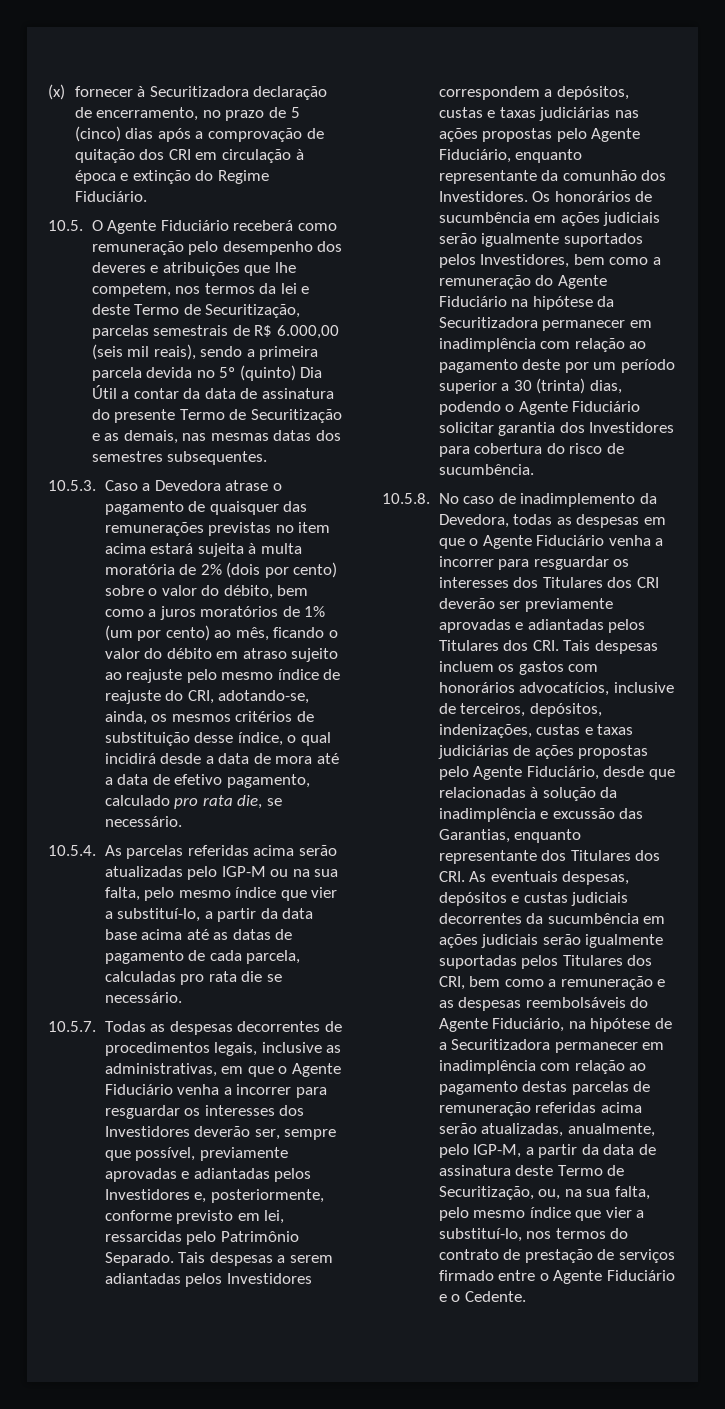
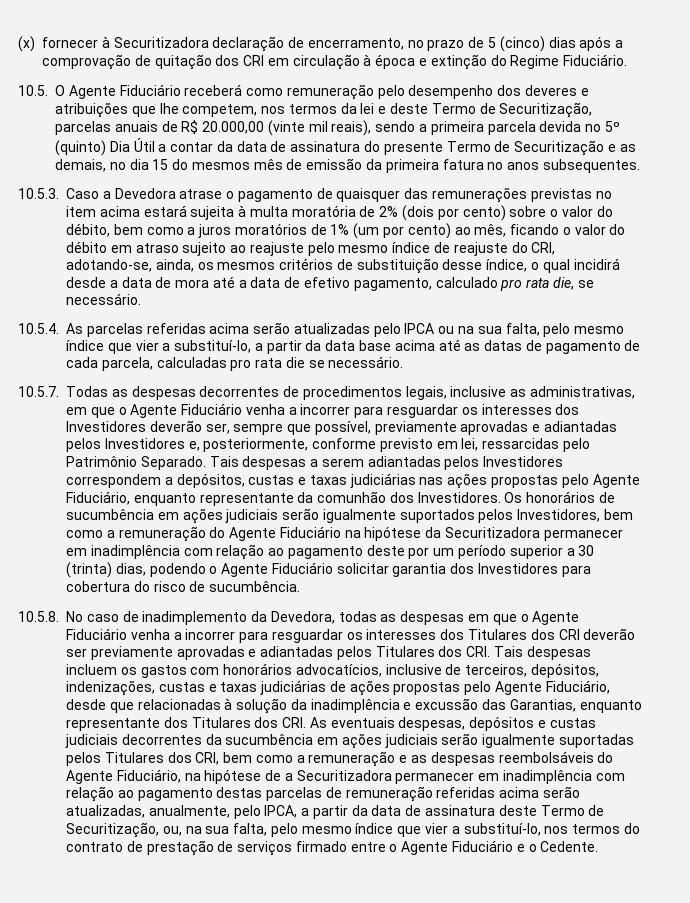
- 10.5. O Agente Fiduciário receberá como remuneração pelo desempenho dos deveres e atribuições que lhe competem, nos termos da lei e deste Termo de Securitização, parcelas semestrais de R$ 6.000,00 (seis mil reais), sendo a primeira parcela devida no 5º (quinto) Dia Útil a contar da data de assinatura do presente Termo de Securitização e as demais, nas mesmas datas dos semestres subsequentes.
+ 10.5. O Agente Fiduciário receberá como remuneração pelo desempenho dos deveres e atribuições que lhe competem, nos termos da lei e deste Termo de Securitização, parcelas anuais de R$ 20.000,00 (vinte mil reais), sendo a primeira parcela devida no 5º (quinto) Dia Útil a contar da data de assinatura do presente Termo de Securitização e as demais, no dia 15 do mesmos mês de emissão da primeira fatura no anos subsequentes.
- 10.5.4. As parcelas referidas acima serão atualizadas pelo IGP-M ou na sua falta, pelo mesmo índice que vier a substituí-lo, a partir da data base acima até as datas de pagamento de cada parcela, calculadas pro rata die se necessário.
+ 10.5.4. As parcelas referidas acima serão atualizadas pelo IPCA ou na sua falta, pelo mesmo índice que vier a substituí-lo, a partir da data base acima até as datas de pagamento de cada parcela, calculadas pro rata die se necessário.
- 10.5.8. No caso de inadimplemento da Devedora, todas as despesas em que o Agente Fiduciário venha a incorrer para resguardar os interesses dos Titulares dos CRI deverão ser previamente aprovadas e adiantadas pelos Titulares dos CRI. Tais despesas incluem os gastos com honorários advocatícios, inclusive de terceiros, depósitos, indenizações, custas e taxas judiciárias de ações propostas pelo Agente Fiduciário, desde que relacionadas à solução da inadimplência e excussão das Garantias, enquanto representante dos Titulares dos CRI. As eventuais despesas, depósitos e custas judiciais decorrentes da sucumbência em ações judiciais serão igualmente suportadas pelos Titulares dos CRI, bem como a remuneração e as despesas reembolsáveis do Agente Fiduciário, na hipótese de a Securitizadora permanecer em inadimplência com relação ao pagamento destas parcelas de remuneração referidas acima serão atualizadas, anualmente, pelo IGP-M, a partir da data de assinatura deste Termo de Securitização, ou, na sua falta, pelo mesmo índice que vier a substituí-lo, nos termos do contrato de prestação de serviços firmado entre o Agente Fiduciário e o Cedente.
+ 10.5.8. No caso de inadimplemento da Devedora, todas as despesas em que o Agente Fiduciário venha a incorrer para resguardar os interesses dos Titulares dos CRI deverão ser previamente aprovadas e adiantadas pelos Titulares dos CRI. Tais despesas incluem os gastos com honorários advocatícios, inclusive de terceiros, depósitos, indenizações, custas e taxas judiciárias de ações propostas pelo Agente Fiduciário, desde que relacionadas à solução da inadimplência e excussão das Garantias, enquanto representante dos Titulares dos CRI. As eventuais despesas, depósitos e custas judiciais decorrentes da sucumbência em ações judiciais serão igualmente suportadas pelos Titulares dos CRI, bem como a remuneração e as despesas reembolsáveis do Agente Fiduciário, na hipótese de a Securitizadora permanecer em inadimplência com relação ao pagamento destas parcelas de remuneração referidas acima serão atualizadas, anualmente, pelo IPCA, a partir da data de assinatura deste Termo de Securitização, ou, na sua falta, pelo mesmo índice que vier a substituí-lo, nos termos do contrato de prestação de serviços firmado entre o Agente Fiduciário e o Cedente.

